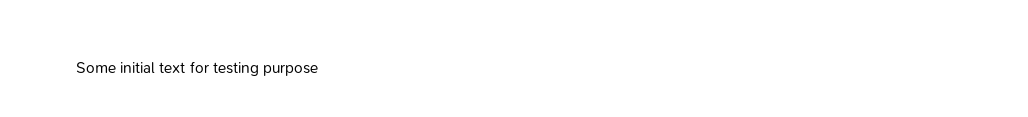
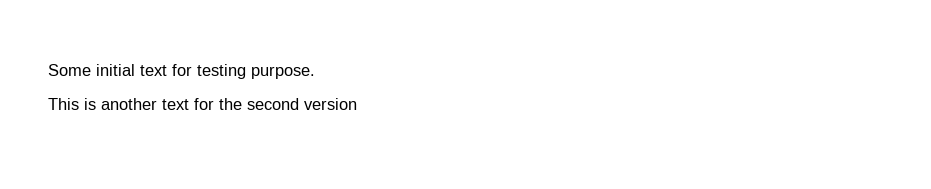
- Some initial text for testing purpose
+ Some initial text for testing purpose.
+ This is another text for the second version

